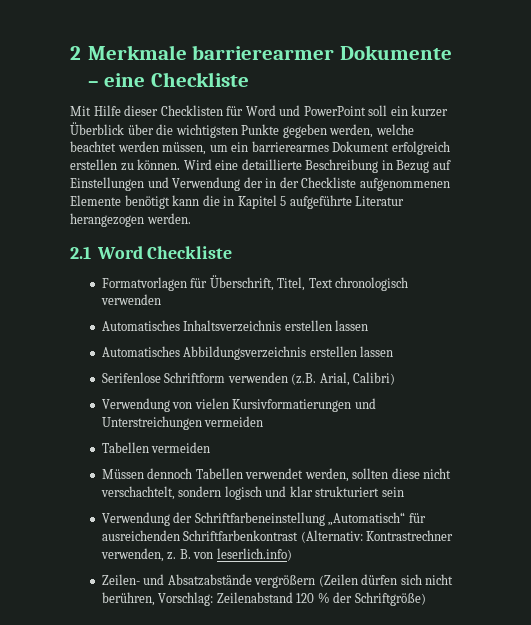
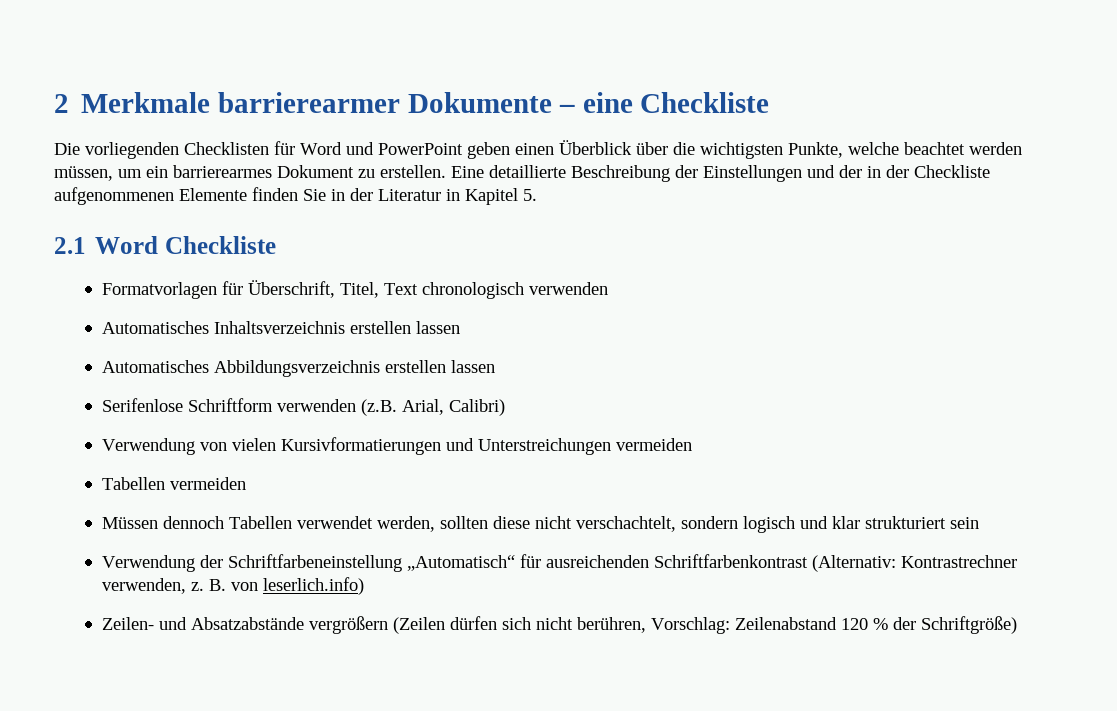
- Mit Hilfe dieser Checklisten für Word und PowerPoint soll ein kurzer Überblick über die wichtigsten Punkte gegeben werden, welche beachtet werden müssen, um ein barrierearmes Dokument erfolgreich erstellen zu können. Wird eine detaillierte Beschreibung in Bezug auf Einstellungen und Verwendung der in der Checkliste aufgenommenen Elemente benötigt kann die in Kapitel 5 aufgeführte Literatur herangezogen werden.
+ Die vorliegenden Checklisten für Word und PowerPoint geben einen Überblick über die wichtigsten Punkte, welche beachtet werden müssen, um ein barrierearmes Dokument zu erstellen. Eine detaillierte Beschreibung der Einstellungen und der in der Checkliste aufgenommenen Elemente finden Sie in der Literatur in Kapitel 5.

